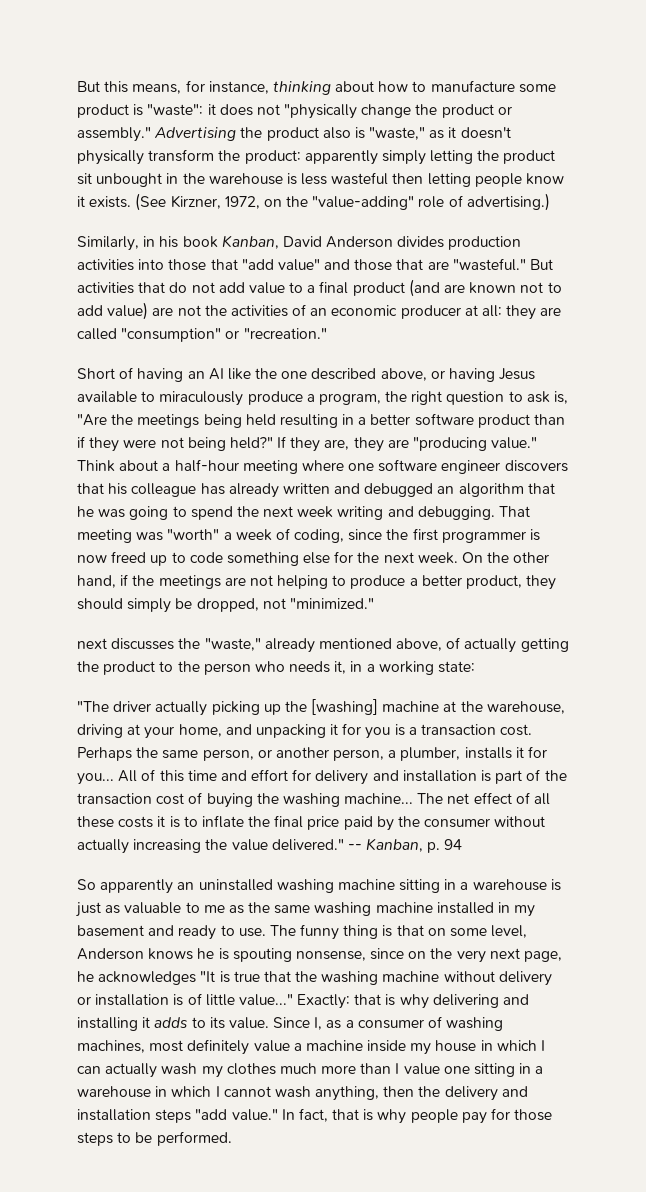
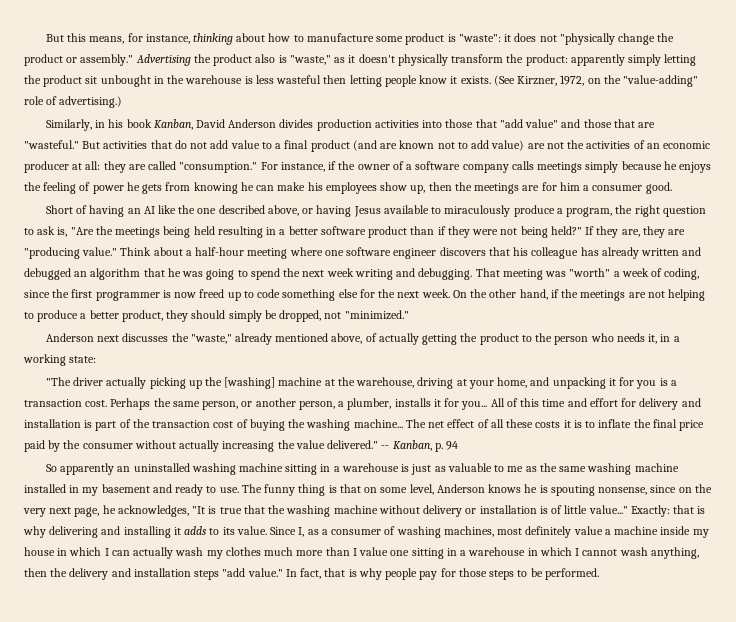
- But activities that do not add value to a final product (and are known not to add value) are not the activities of an economic producer at all: they are called "consumption" or "recreation."
+ But activities that do not add value to a final product (and are known not to add value) are not the activities of an economic producer at all: they are called "consumption." For instance, if the owner of a software company calls meetings simply because he enjoys the feeling of power he gets from knowing he can make his employees show up, then the meetings are for him a consumer good.
- next discusses the "waste," already mentioned above, of actually getting the product to the person who needs it, in a working state:
+ Anderson next discusses the "waste," already mentioned above, of actually getting the product to the person who needs it, in a working state:
- The funny thing is that on some level, Anderson knows he is spouting nonsense, since on the very next page, he acknowledges "It is true that the washing machine without delivery or installation is of little value..."
+ The funny thing is that on some level, Anderson knows he is spouting nonsense, since on the very next page, he acknowledges, "It is true that the washing machine without delivery or installation is of little value..."

